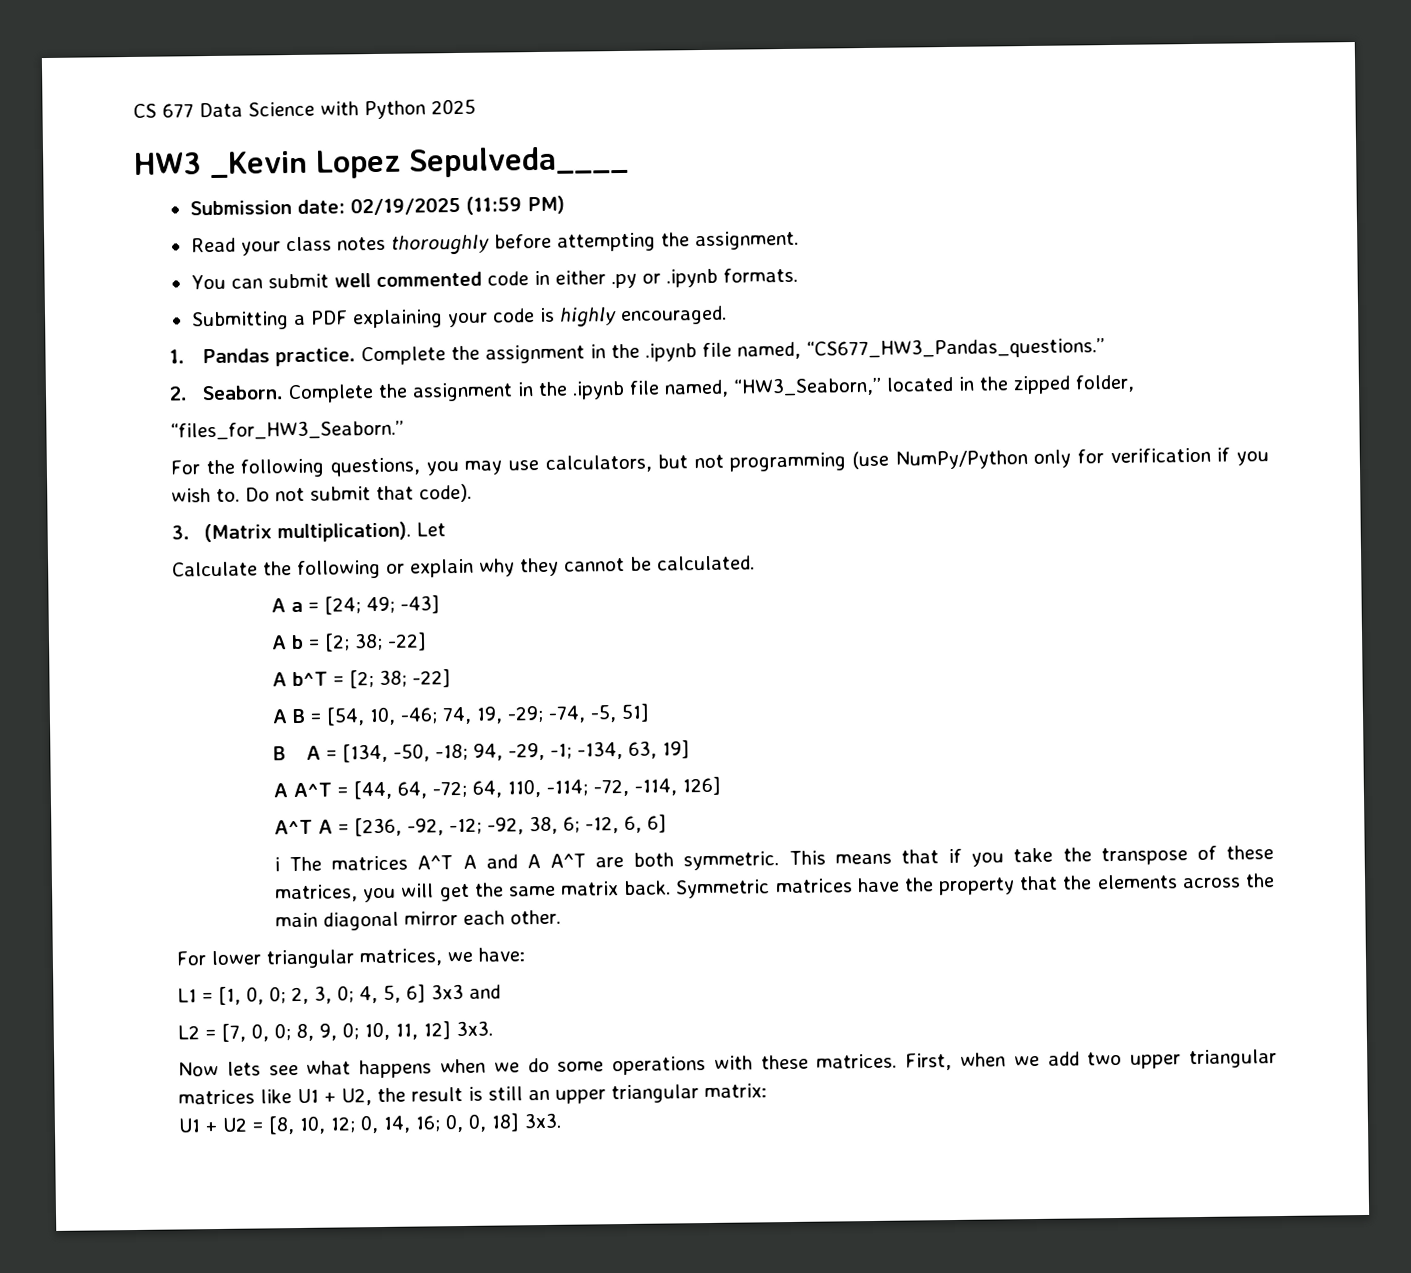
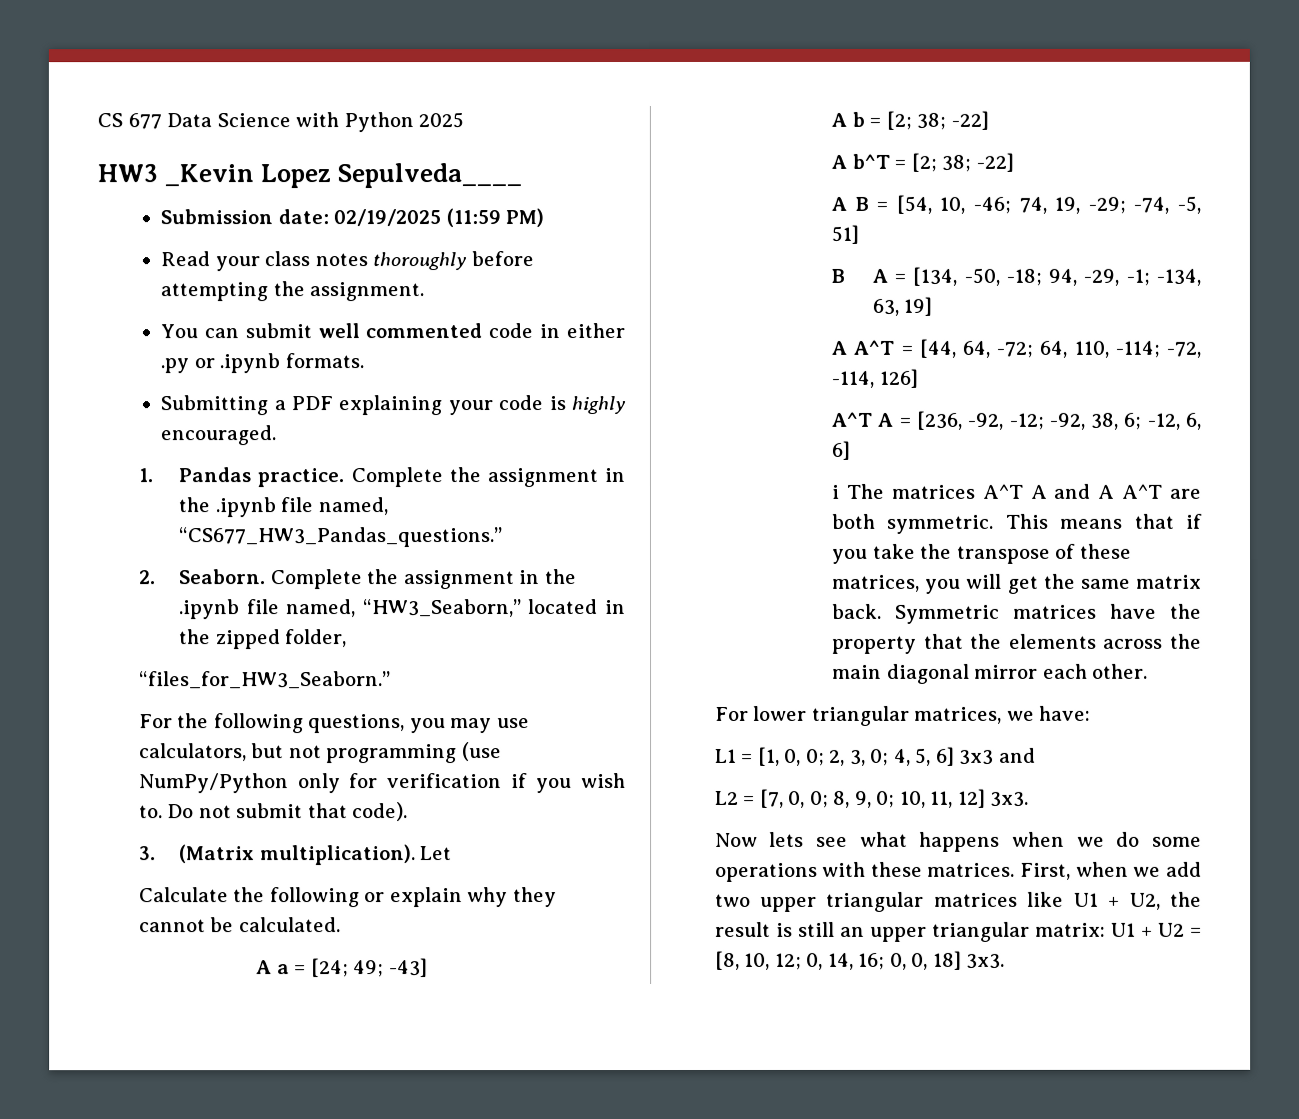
- First, when we add two upper triangular matrices like U1 + U2, the result is still an upper triangular matrix:
- U1 + U2 = [8, 10, 12; 0, 14, 16; 0, 0, 18] 3x3.
+ First, when we add two upper triangular matrices like U1 + U2, the result is still an upper triangular matrix: U1 + U2 = [8, 10, 12; 0, 14, 16; 0, 0, 18] 3x3.

